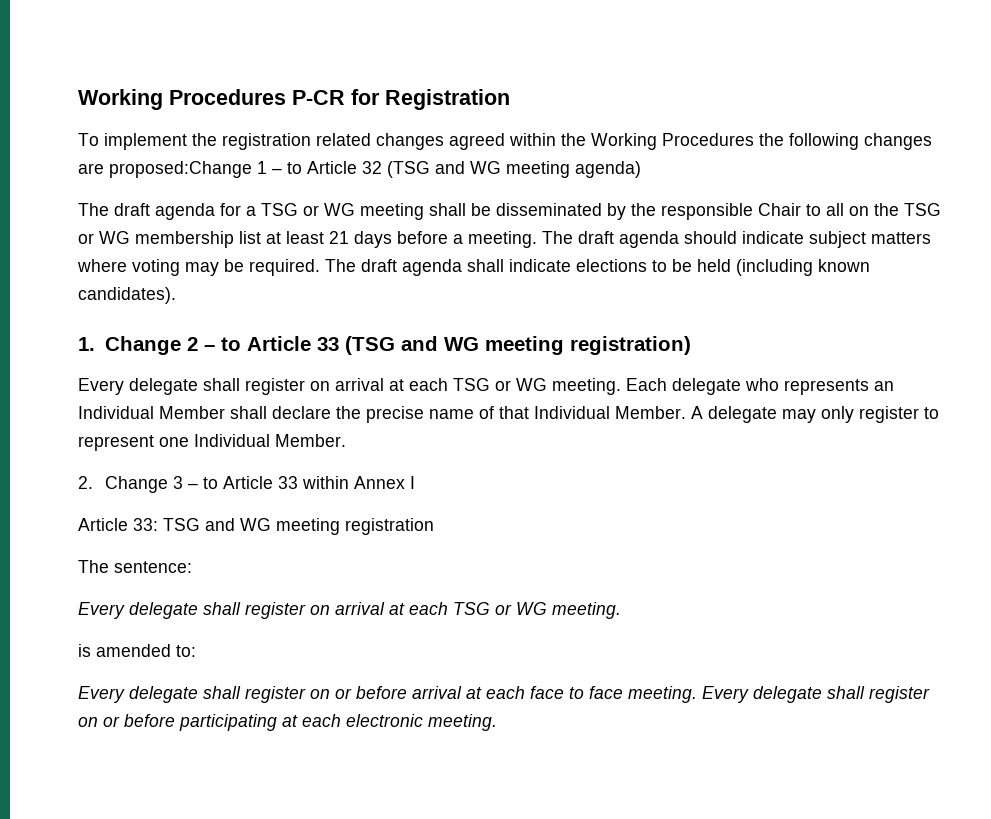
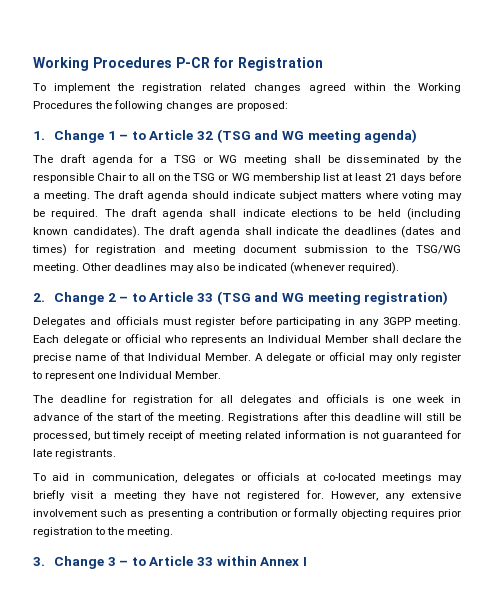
- To implement the registration related changes agreed within the Working Procedures the following changes are proposed:Change 1 – to Article 32 (TSG and WG meeting agenda)
+ To implement the registration related changes agreed within the Working Procedures the following changes are proposed:
+ 1. Change 1 – to Article 32 (TSG and WG meeting agenda)
- The draft agenda shall indicate elections to be held (including known candidates).
- 1. Change 2 – to Article 33 (TSG and WG meeting registration)
- Every delegate shall register on arrival at each TSG or WG meeting.
+ The draft agenda shall indicate elections to be held (including known candidates). The draft agenda shall indicate the deadlines (dates and times) for registration and meeting document submission to the TSG/WG meeting. Other deadlines may also be indicated (whenever required).
+ 2. Change 2 – to Article 33 (TSG and WG meeting registration)
+ Delegates and officials must register before participating in any 3GPP meeting.
- Each delegate who represents an Individual Member shall declare the precise name of that Individual Member.
+ Each delegate or official who represents an Individual Member shall declare the precise name of that Individual Member.
- A delegate may only register to represent one Individual Member.
+ A delegate or official may only register to represent one Individual Member.
- 2. Change 3 – to Article 33 within Annex I
+ The deadline for registration for all delegates and officials is one week in advance of the start of the meeting. Registrations after this deadline will still be processed, but timely receipt of meeting related information is not guaranteed for late registrants.
+ To aid in communication, delegates or officials at co-located meetings may briefly visit a meeting they have not registered for. However, any extensive involvement such as presenting a contribution or formally objecting requires prior registration to the meeting.
+ 3. Change 3 – to Article 33 within Annex I
- Article 33: TSG and WG meeting registration
- The sentence:
- Every delegate shall register on arrival at each TSG or WG meeting.
- is amended to:
- Every delegate shall register on or before arrival at each face to face meeting. Every delegate shall register on or before participating at each electronic meeting.

